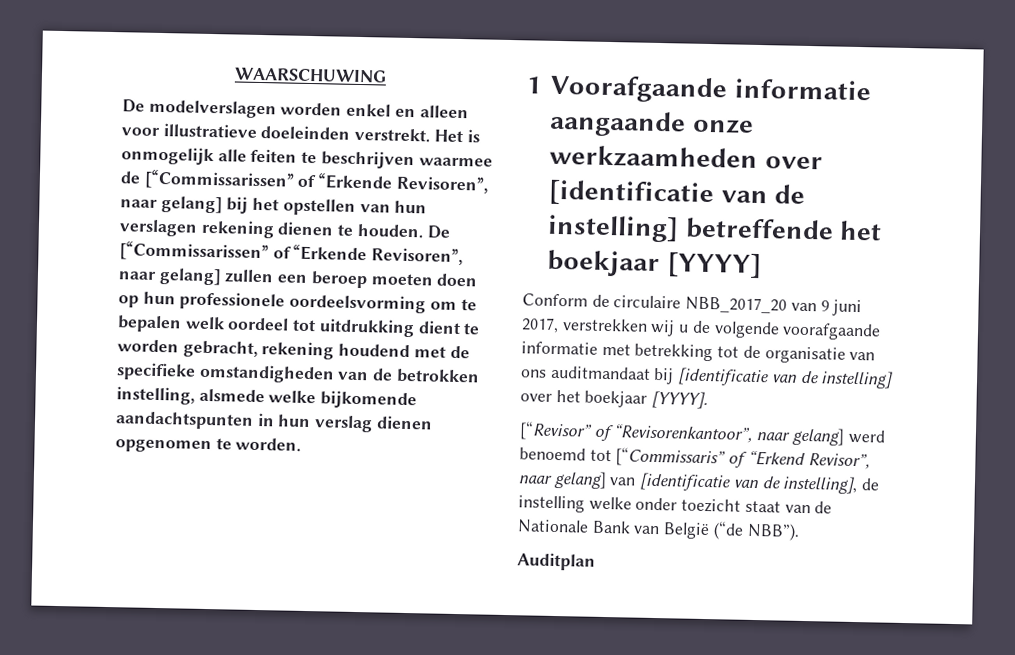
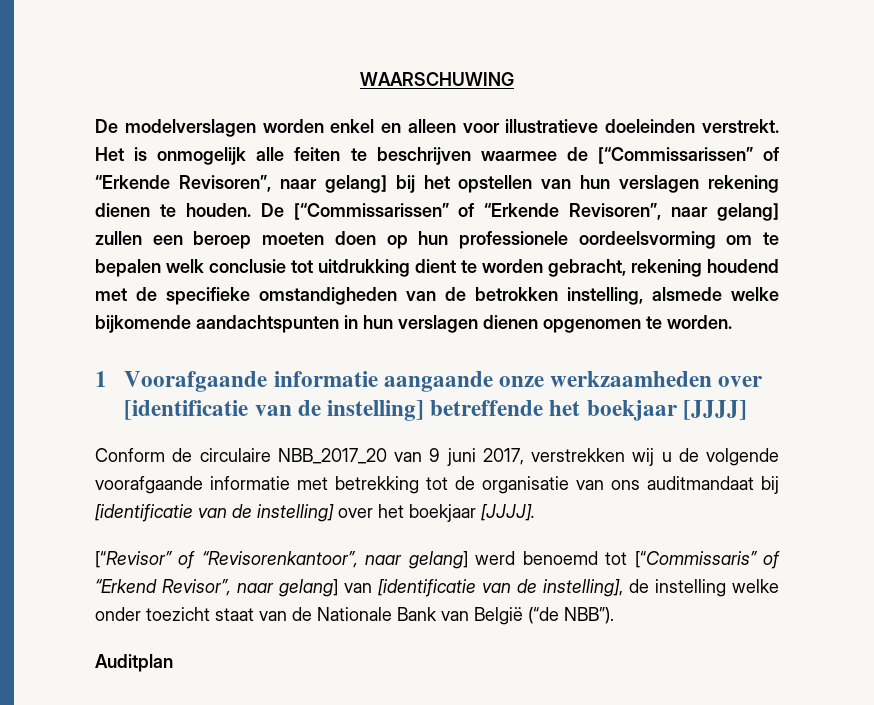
- De [“Commissarissen” of “Erkende Revisoren”, naar gelang] zullen een beroep moeten doen op hun professionele oordeelsvorming om te bepalen welk oordeel tot uitdrukking dient te worden gebracht, rekening houdend met de specifieke omstandigheden van de betrokken instelling, alsmede welke bijkomende aandachtspunten in hun verslag dienen opgenomen te worden.
+ De [“Commissarissen” of “Erkende Revisoren”, naar gelang] zullen een beroep moeten doen op hun professionele oordeelsvorming om te bepalen welk conclusie tot uitdrukking dient te worden gebracht, rekening houdend met de specifieke omstandigheden van de betrokken instelling, alsmede welke bijkomende aandachtspunten in hun verslagen dienen opgenomen te worden.
- 1 Voorafgaande informatie aangaande onze werkzaamheden over [identificatie van de instelling] betreffende het boekjaar [YYYY]
+ 1 Voorafgaande informatie aangaande onze werkzaamheden over [identificatie van de instelling] betreffende het boekjaar [JJJJ]
- Conform de circulaire NBB_2017_20 van 9 juni 2017, verstrekken wij u de volgende voorafgaande informatie met betrekking tot de organisatie van ons auditmandaat bij [identificatie van de instelling] over het boekjaar [YYYY].
+ Conform de circulaire NBB_2017_20 van 9 juni 2017, verstrekken wij u de volgende voorafgaande informatie met betrekking tot de organisatie van ons auditmandaat bij [identificatie van de instelling] over het boekjaar [JJJJ].

